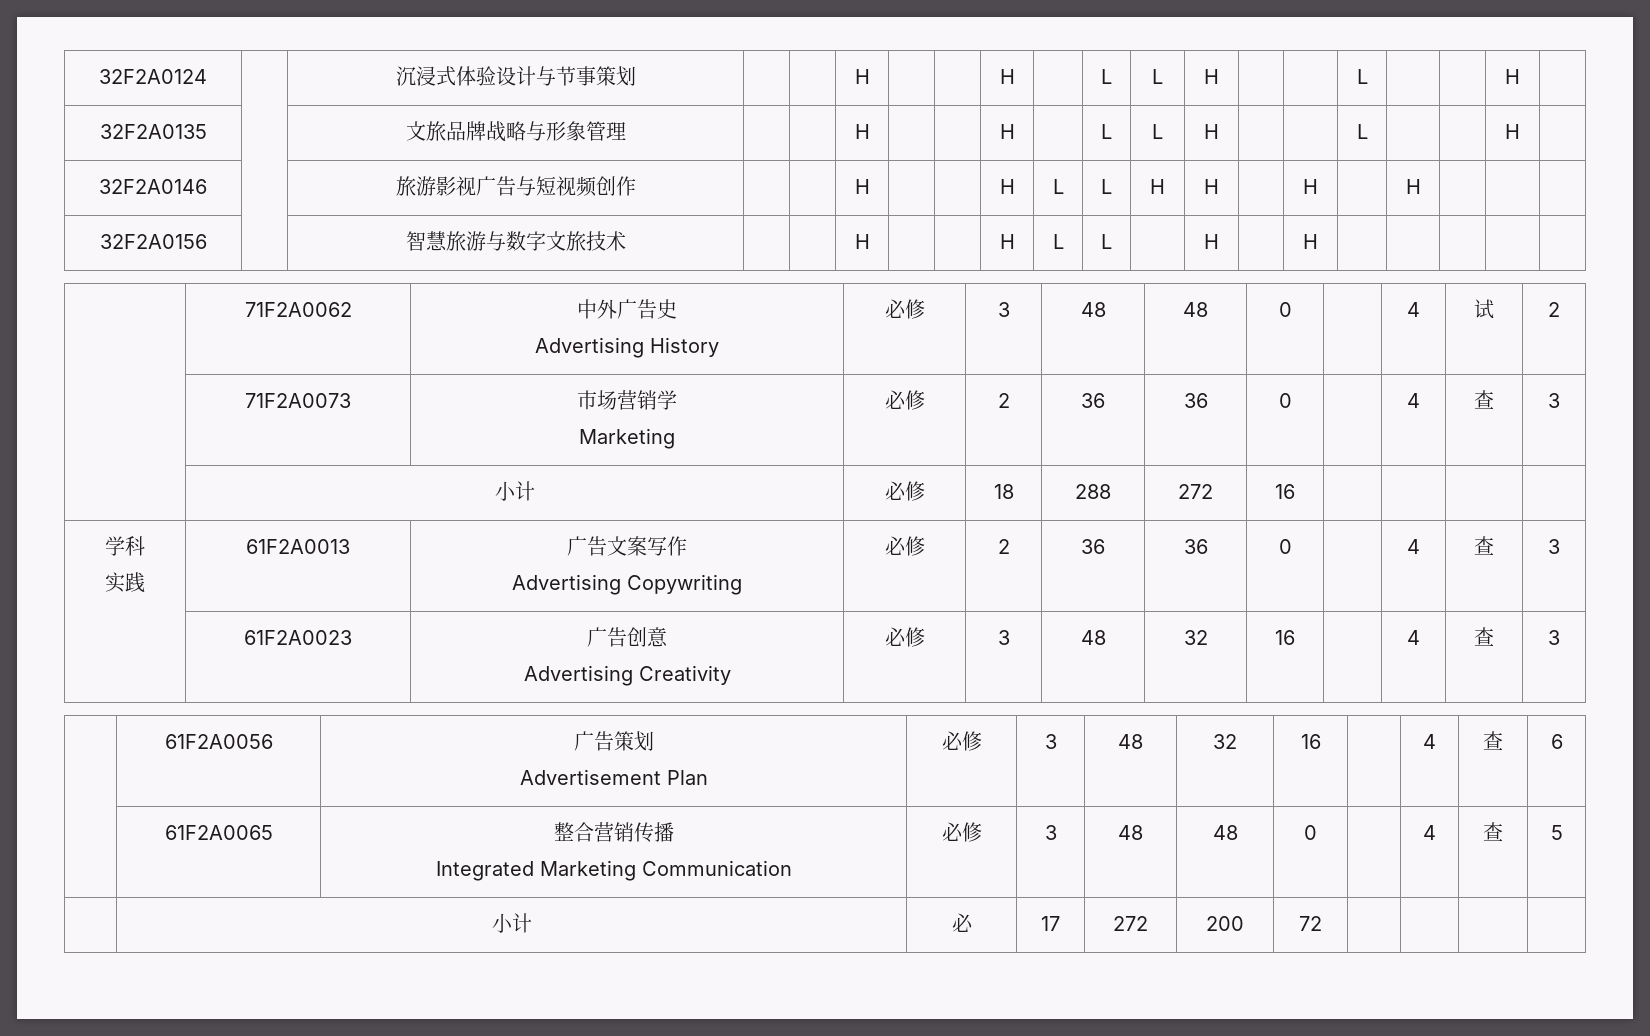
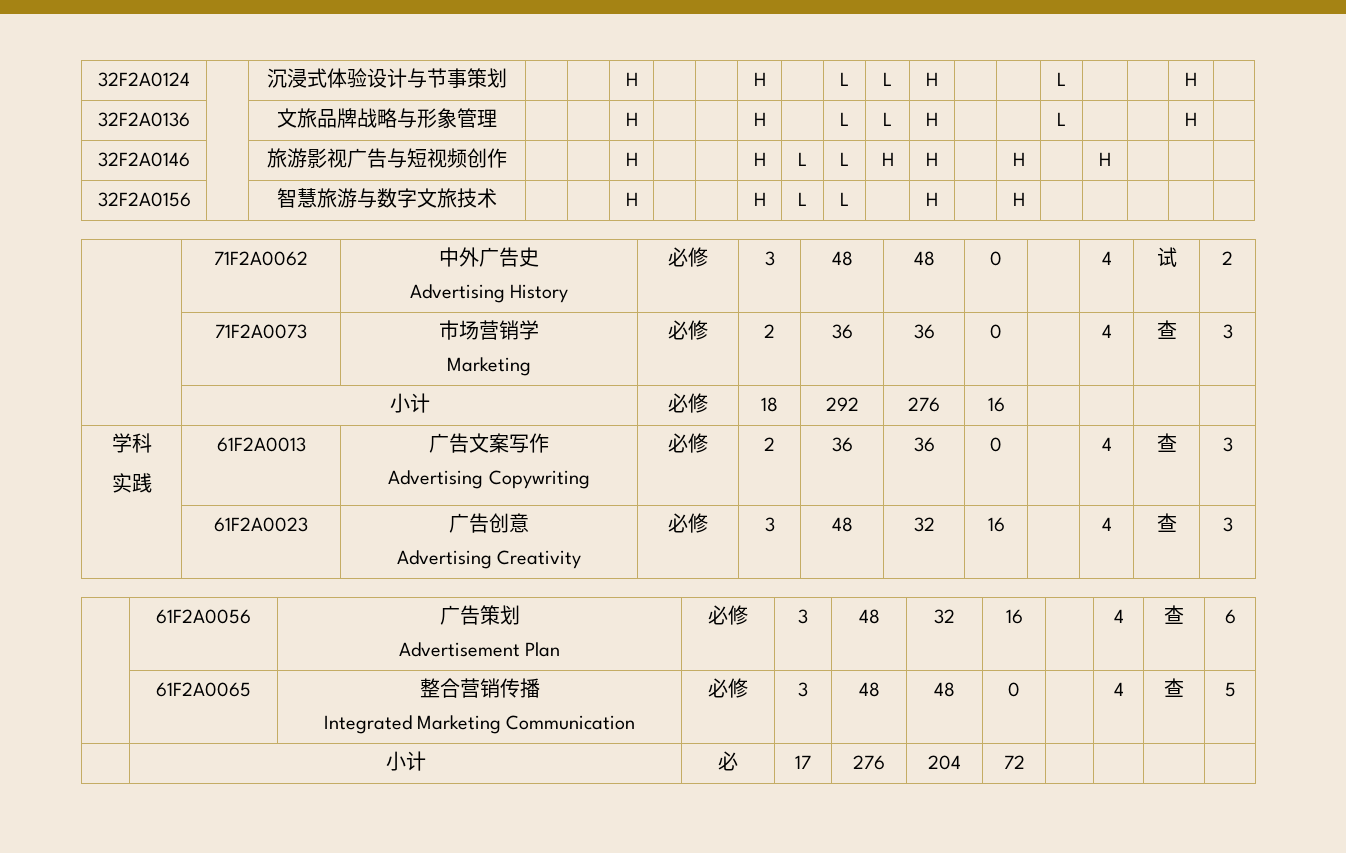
- 32F2A0135 | | 文旅品牌战略与形象管理 | | | H | | | H | | L | L | H | | | L | | | H |
+ 32F2A0136 | | 文旅品牌战略与形象管理 | | | H | | | H | | L | L | H | | | L | | | H |
- | 小计 | 必修 | 18 | 288 | 272 | 16 | | | |
+ | 小计 | 必修 | 18 | 292 | 276 | 16 | | | |
- | 小计 | 必 | 17 | 272 | 200 | 72 | | | |
+ | 小计 | 必 | 17 | 276 | 204 | 72 | | | |

